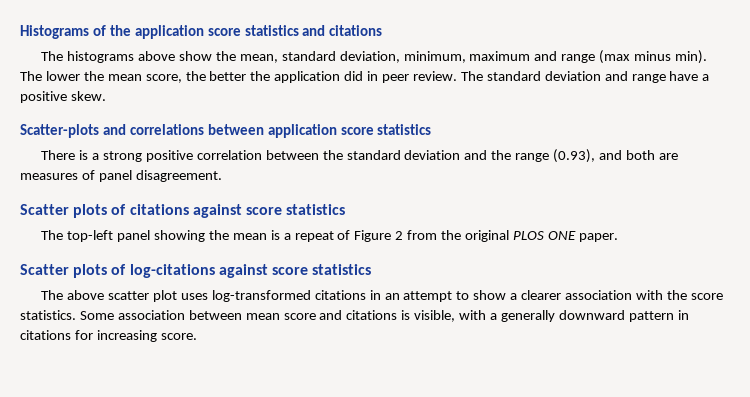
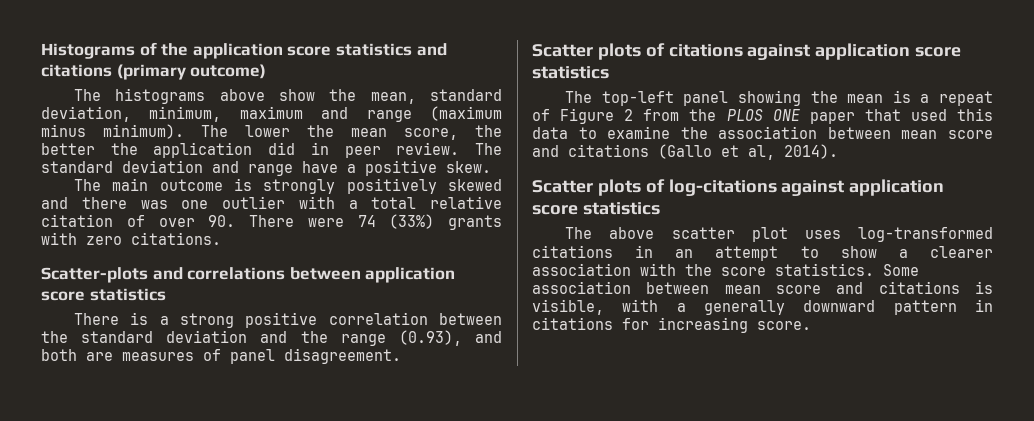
- Histograms of the application score statistics and citations
+ Histograms of the application score statistics and citations (primary outcome)
- The histograms above show the mean, standard deviation, minimum, maximum and range (max minus min).
+ The histograms above show the mean, standard deviation, minimum, maximum and range (maximum minus minimum).
+ The main outcome is strongly positively skewed and there was one outlier with a total relative citation of over 90. There were 74 (33%) grants with zero citations.
- Scatter plots of citations against score statistics
+ Scatter plots of citations against application score statistics
- The top-left panel showing the mean is a repeat of Figure 2 from the original PLOS ONE paper.
+ The top-left panel showing the mean is a repeat of Figure 2 from the PLOS ONE paper that used this data to examine the association between mean score and citations (Gallo et al, 2014).
- Scatter plots of log-citations against score statistics
+ Scatter plots of log-citations against application score statistics

